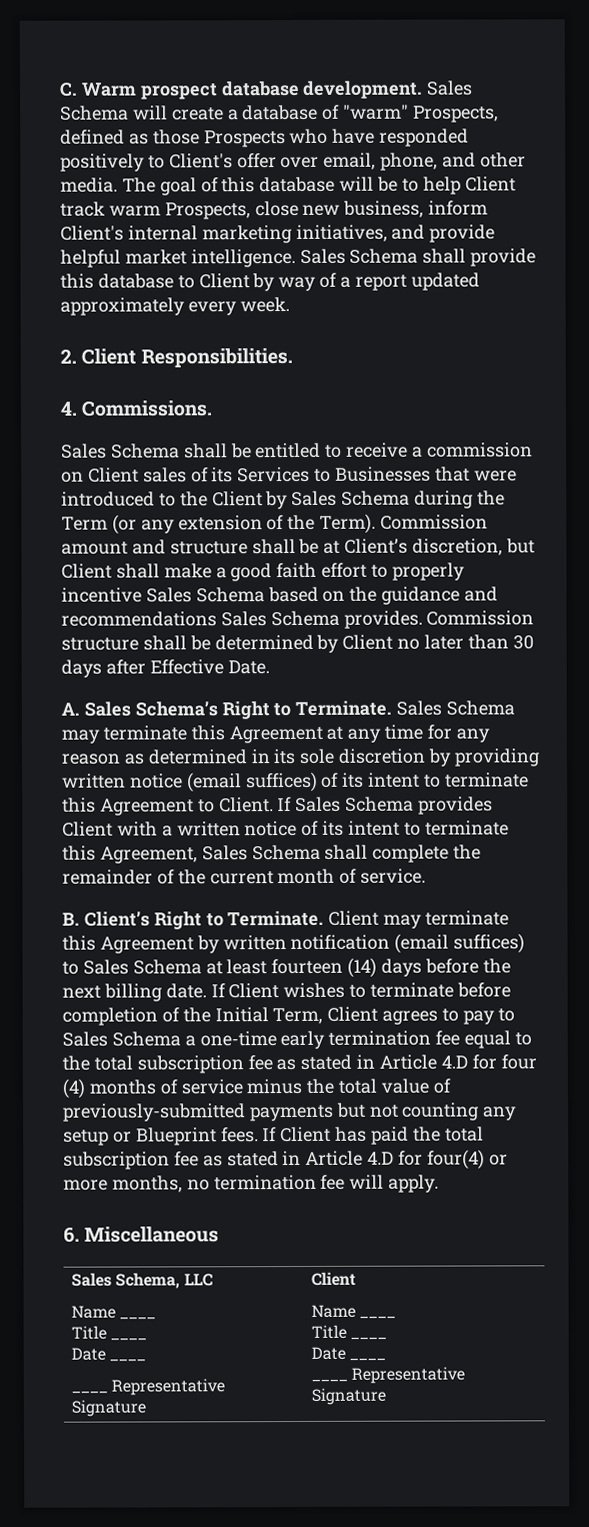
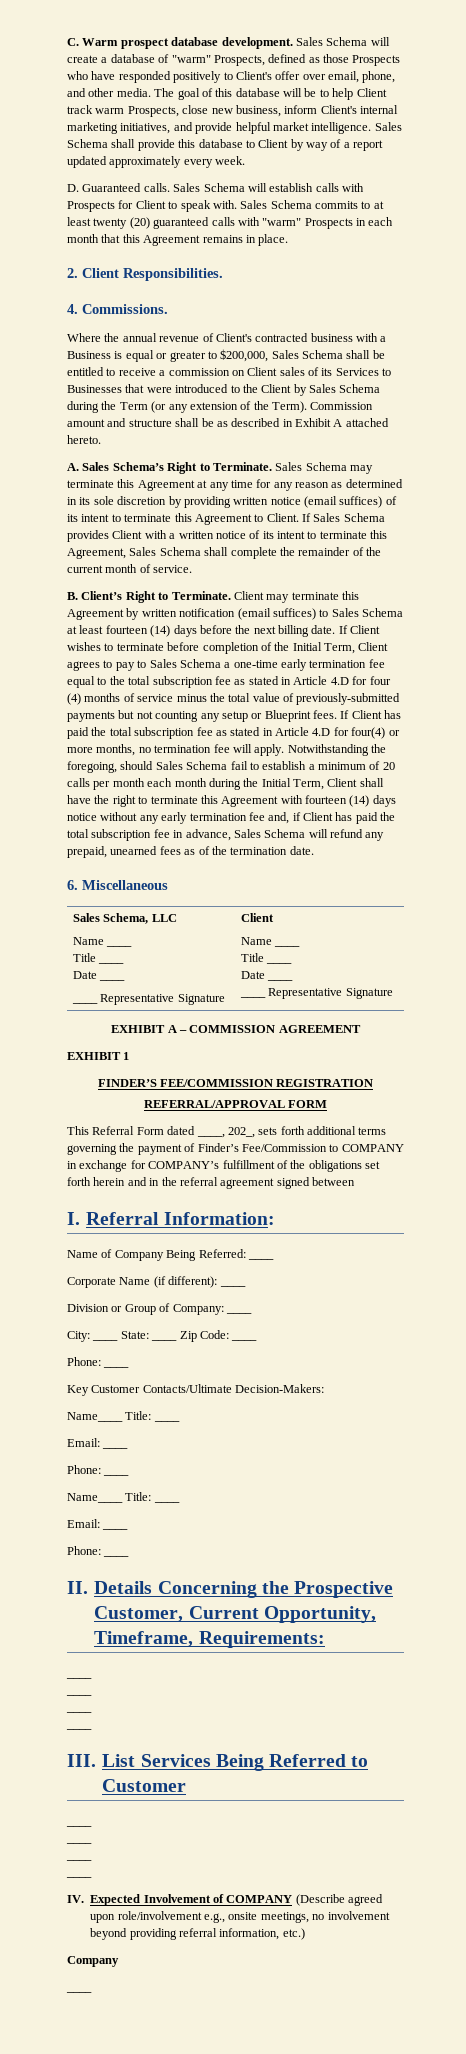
+ D. Guaranteed calls. Sales Schema will establish calls with Prospects for Client to speak with. Sales Schema commits to at least twenty (20) guaranteed calls with "warm" Prospects in each month that this Agreement remains in place.
- Sales Schema shall be entitled to receive a commission on Client sales of its Services to Businesses that were introduced to the Client by Sales Schema during the Term (or any extension of the Term).
+ Where the annual revenue of Client's contracted business with a Business is equal or greater to $200,000, Sales Schema shall be entitled to receive a commission on Client sales of its Services to Businesses that were introduced to the Client by Sales Schema during the Term (or any extension of the Term).
- Commission amount and structure shall be at Client’s discretion, but Client shall make a good faith effort to properly incentive Sales Schema based on the guidance and recommendations Sales Schema provides. Commission structure shall be determined by Client no later than 30 days after Effective Date.
+ Commission amount and structure shall be as described in Exhibit A attached hereto.
+ Notwithstanding the foregoing, should Sales Schema fail to establish a minimum of 20 calls per month each month during the Initial Term, Client shall have the right to terminate this Agreement with fourteen (14) days notice without any early termination fee and, if Client has paid the total subscription fee in advance, Sales Schema will refund any prepaid, unearned fees as of the termination date.
+ EXHIBIT A – COMMISSION AGREEMENT
+ EXHIBIT 1
+ FINDER’S FEE/COMMISSION REGISTRATION
+ REFERRAL/APPROVAL FORM
+ This Referral Form dated ____, 202_, sets forth additional terms governing the payment of Finder’s Fee/Commission to COMPANY in exchange for COMPANY’s fulfillment of the obligations set forth herein and in the referral agreement signed between
+ I. Referral Information:
+ Name of Company Being Referred: ____
+ Corporate Name (if different): ____
+ Division or Group of Company: ____
+ City: ____ State: ____ Zip Code: ____
+ Phone: ____
+ Key Customer Contacts/Ultimate Decision-Makers:
+ Name____ Title: ____
+ Email: ____
+ Phone: ____
+ Name____ Title: ____
+ Email: ____
+ Phone: ____
+ II. Details Concerning the Prospective Customer, Current Opportunity, Timeframe, Requirements:
+ ____
+ ____
+ ____
+ ____
+ III. List Services Being Referred to Customer
+ ____
+ ____
+ ____
+ ____
+ IV. Expected Involvement of COMPANY (Describe agreed upon role/involvement e.g., onsite meetings, no involvement beyond providing referral information, etc.)
+ Company
+ ____

